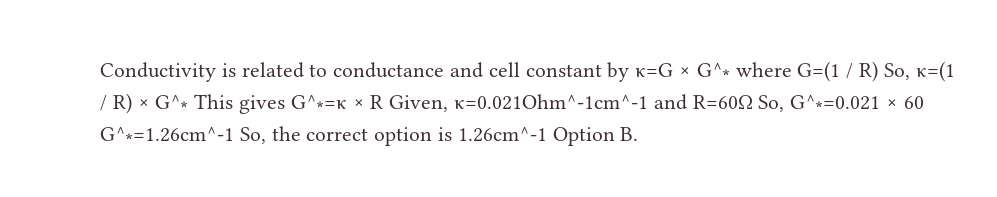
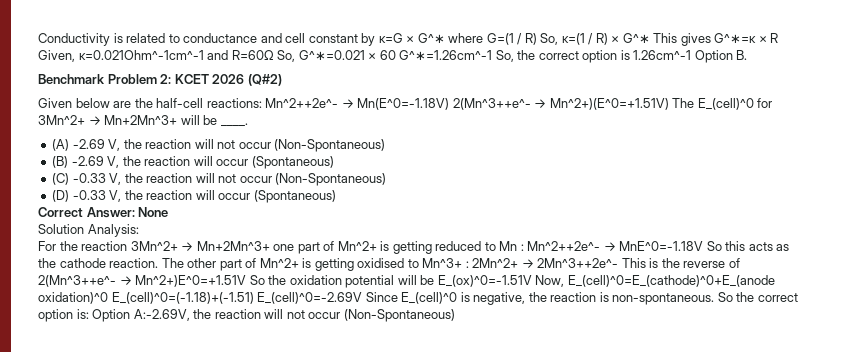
+ Benchmark Problem 2: KCET 2026 (Q#2)
+ Given below are the half-cell reactions: Mn^2++2e^- → Mn(E^0=-1.18V) 2(Mn^3++e^- → Mn^2+)(E^0=+1.51V) The E_(cell)^0 for 3Mn^2+ → Mn+2Mn^3+ will be ____.
+ (A) -2.69 V, the reaction will not occur (Non-Spontaneous)
+ (B) -2.69 V, the reaction will occur (Spontaneous)
+ (C) -0.33 V, the reaction will not occur (Non-Spontaneous)
+ (D) -0.33 V, the reaction will occur (Spontaneous)
+ Correct Answer: None
+ Solution Analysis:
+ For the reaction 3Mn^2+ → Mn+2Mn^3+ one part of Mn^2+ is getting reduced to Mn : Mn^2++2e^- → MnE^0=-1.18V So this acts as the cathode reaction. The other part of Mn^2+ is getting oxidised to Mn^3+ : 2Mn^2+ → 2Mn^3++2e^- This is the reverse of 2(Mn^3++e^- → Mn^2+)E^0=+1.51V So the oxidation potential will be E_(ox)^0=-1.51V Now, E_(cell)^0=E_(cathode)^0+E_(anode oxidation)^0 E_(cell)^0=(-1.18)+(-1.51) E_(cell)^0=-2.69V Since E_(cell)^0 is negative, the reaction is non-spontaneous. So the correct option is: Option A:-2.69V, the reaction will not occur (Non-Spontaneous)

